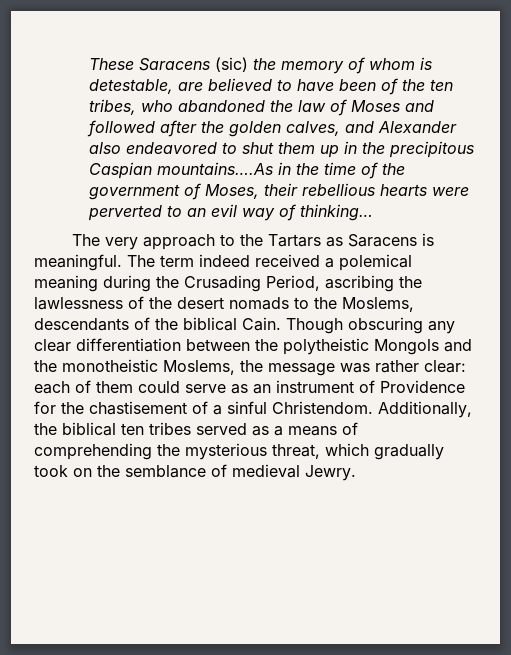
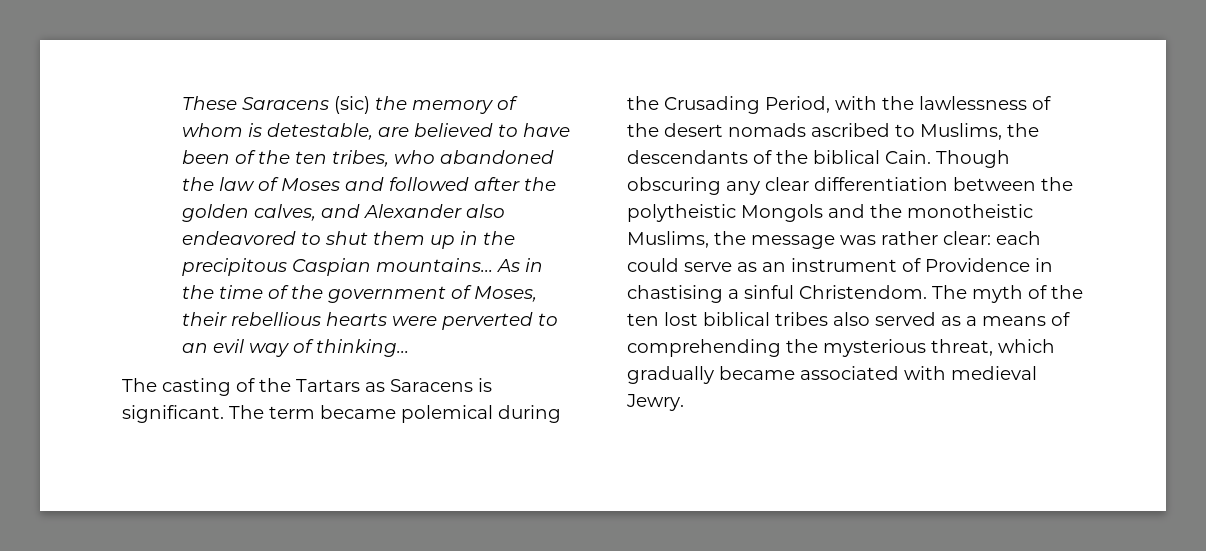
- These Saracens (sic) the memory of whom is detestable, are believed to have been of the ten tribes, who abandoned the law of Moses and followed after the golden calves, and Alexander also endeavored to shut them up in the precipitous Caspian mountains….As in the time of the government of Moses, their rebellious hearts were perverted to an evil way of thinking…
+ These Saracens (sic) the memory of whom is detestable, are believed to have been of the ten tribes, who abandoned the law of Moses and followed after the golden calves, and Alexander also endeavored to shut them up in the precipitous Caspian mountains… As in the time of the government of Moses, their rebellious hearts were perverted to an evil way of thinking…
- The very approach to the Tartars as Saracens is meaningful.
+ The casting of the Tartars as Saracens is significant.
- The term indeed received a polemical meaning during the Crusading Period, ascribing the lawlessness of the desert nomads to the Moslems, descendants of the biblical Cain.
+ The term became polemical during the Crusading Period, with the lawlessness of the desert nomads ascribed to Muslims, the descendants of the biblical Cain.
- Though obscuring any clear differentiation between the polytheistic Mongols and the monotheistic Moslems, the message was rather clear: each of them could serve as an instrument of Providence for the chastisement of a sinful Christendom. Additionally, the biblical ten tribes served as a means of comprehending the mysterious threat, which gradually took on the semblance of medieval Jewry.
+ Though obscuring any clear differentiation between the polytheistic Mongols and the monotheistic Muslims, the message was rather clear: each could serve as an instrument of Providence in chastising a sinful Christendom. The myth of the ten lost biblical tribes also served as a means of comprehending the mysterious threat, which gradually became associated with medieval Jewry.

